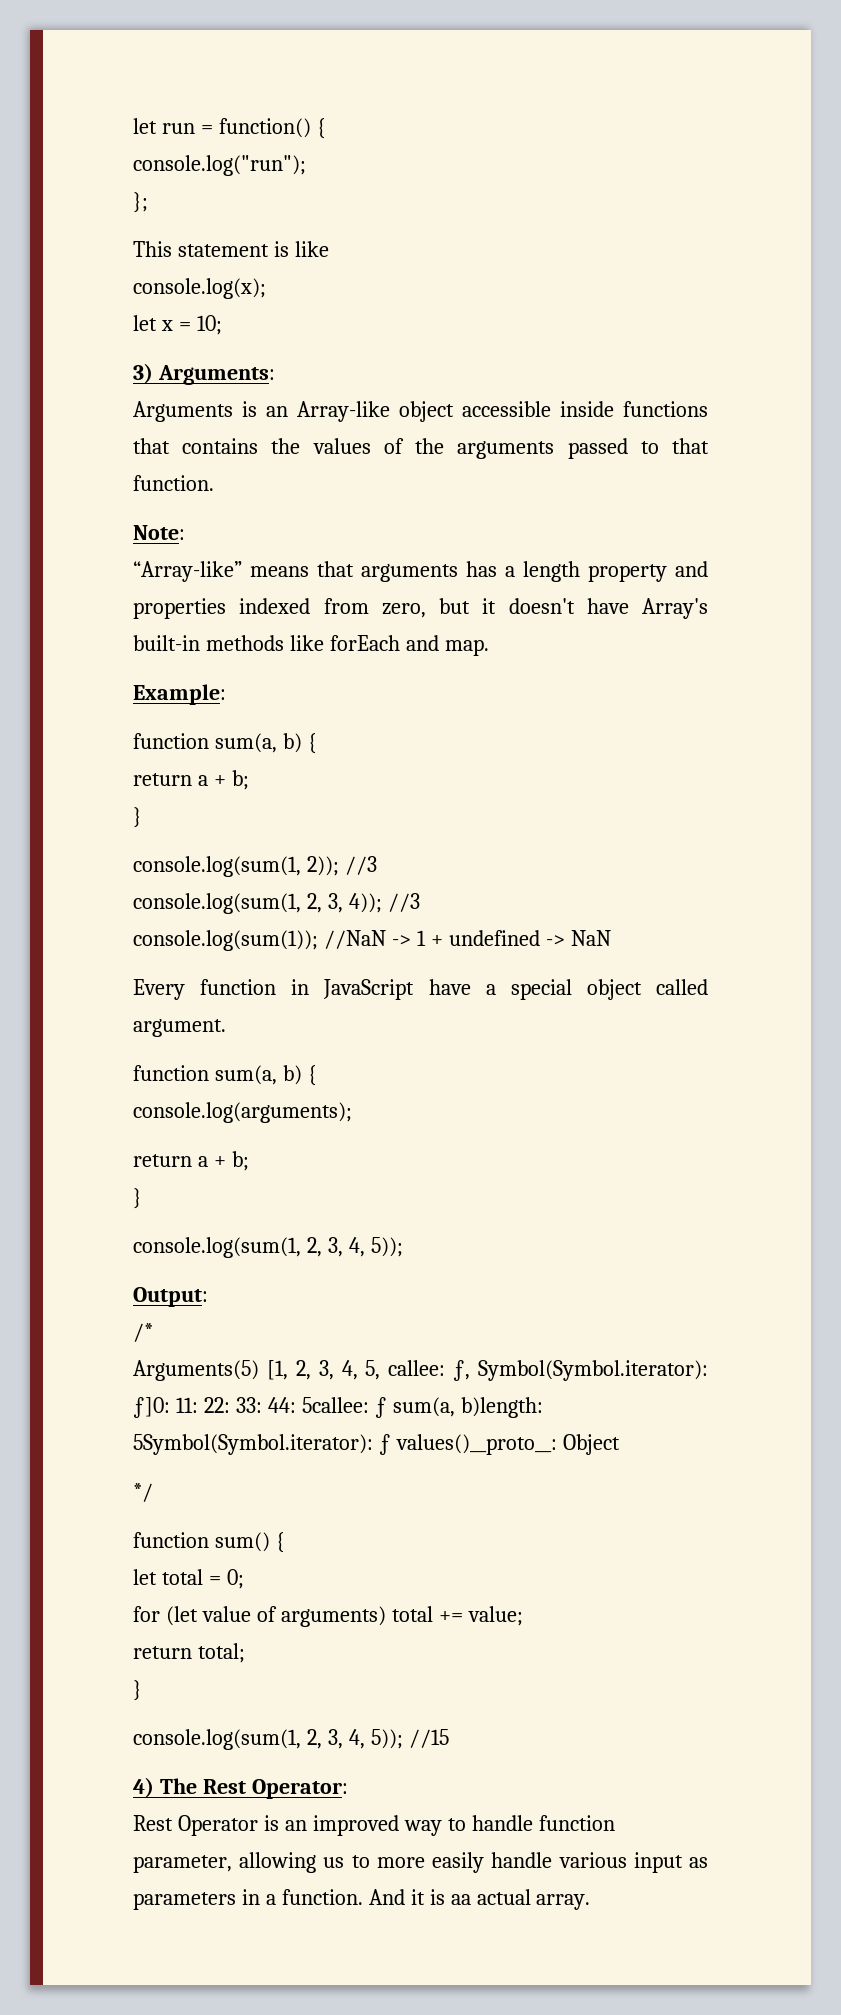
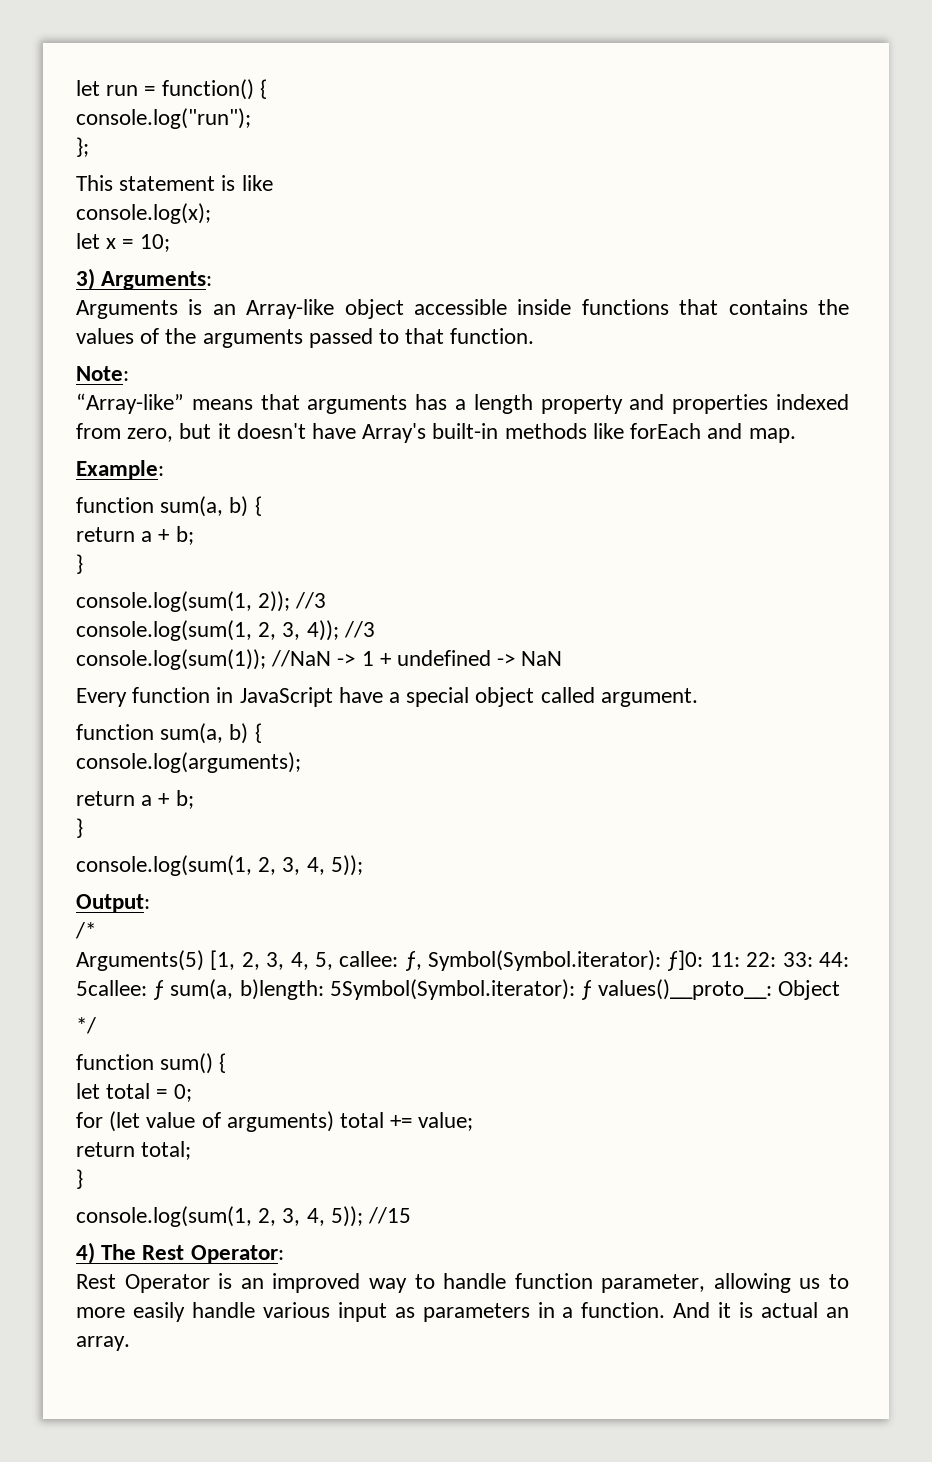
- And it is aa actual array.
+ And it is actual an array.

